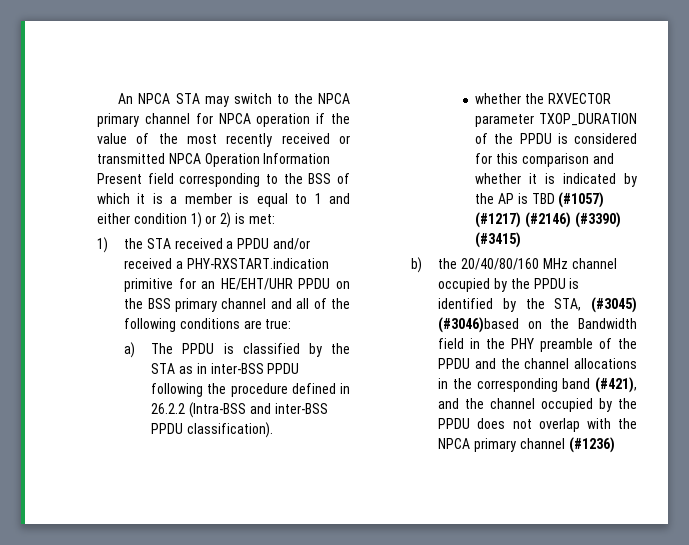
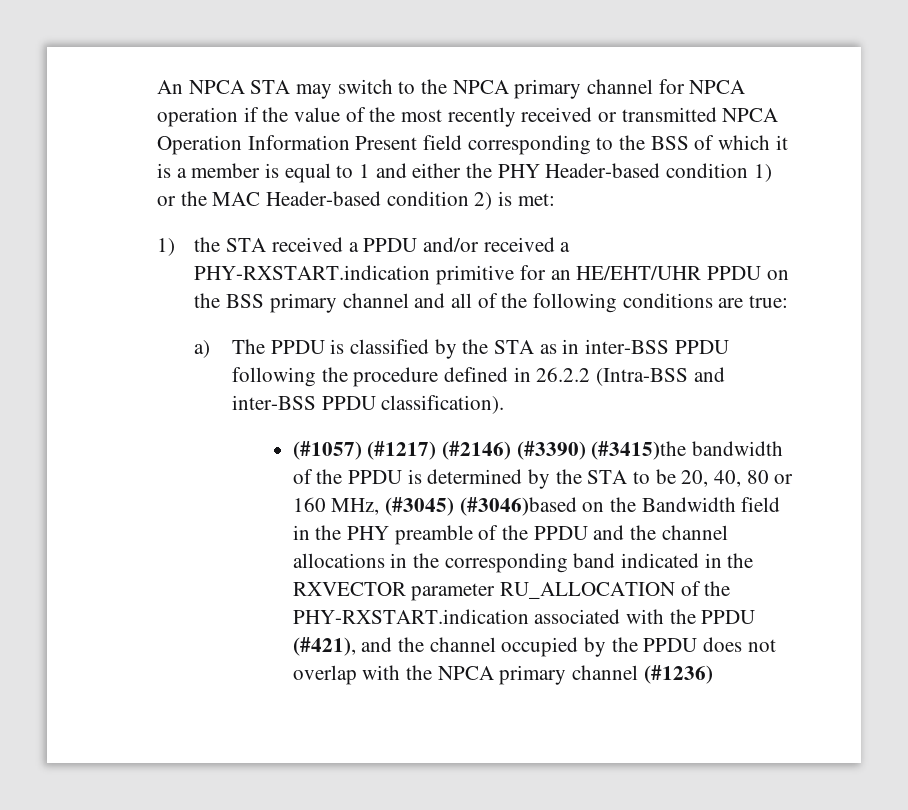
- An NPCA STA may switch to the NPCA primary channel for NPCA operation if the value of the most recently received or transmitted NPCA Operation Information Present field corresponding to the BSS of which it is a member is equal to 1 and either condition 1) or 2) is met:
+ An NPCA STA may switch to the NPCA primary channel for NPCA operation if the value of the most recently received or transmitted NPCA Operation Information Present field corresponding to the BSS of which it is a member is equal to 1 and either the PHY Header-based condition 1) or the MAC Header-based condition 2) is met:
- whether the RXVECTOR parameter TXOP_DURATION of the PPDU is considered for this comparison and whether it is indicated by the AP is TBD (#1057) (#1217) (#2146) (#3390) (#3415)
- b) the 20/40/80/160 MHz channel occupied by the PPDU is identified by the STA, (#3045) (#3046)based on the Bandwidth field in the PHY preamble of the PPDU and the channel allocations in the corresponding band (#421), and the channel occupied by the PPDU does not overlap with the NPCA primary channel (#1236)
+ (#1057) (#1217) (#2146) (#3390) (#3415)the bandwidth of the PPDU is determined by the STA to be 20, 40, 80 or 160 MHz, (#3045) (#3046)based on the Bandwidth field in the PHY preamble of the PPDU and the channel allocations in the corresponding band indicated in the RXVECTOR parameter RU_ALLOCATION of the PHY-RXSTART.indication associated with the PPDU (#421), and the channel occupied by the PPDU does not overlap with the NPCA primary channel (#1236)

